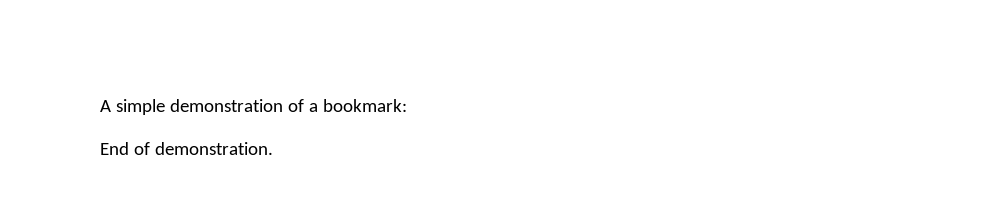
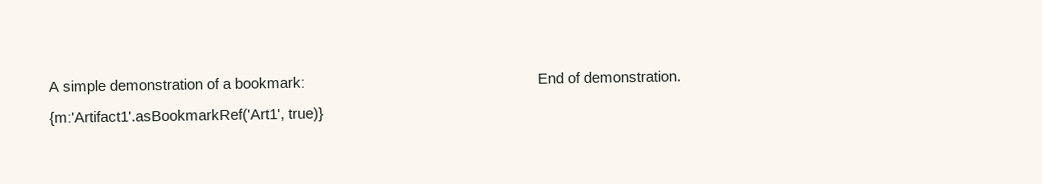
+ {m:'Artifact1'.asBookmarkRef('Art1', true)}

